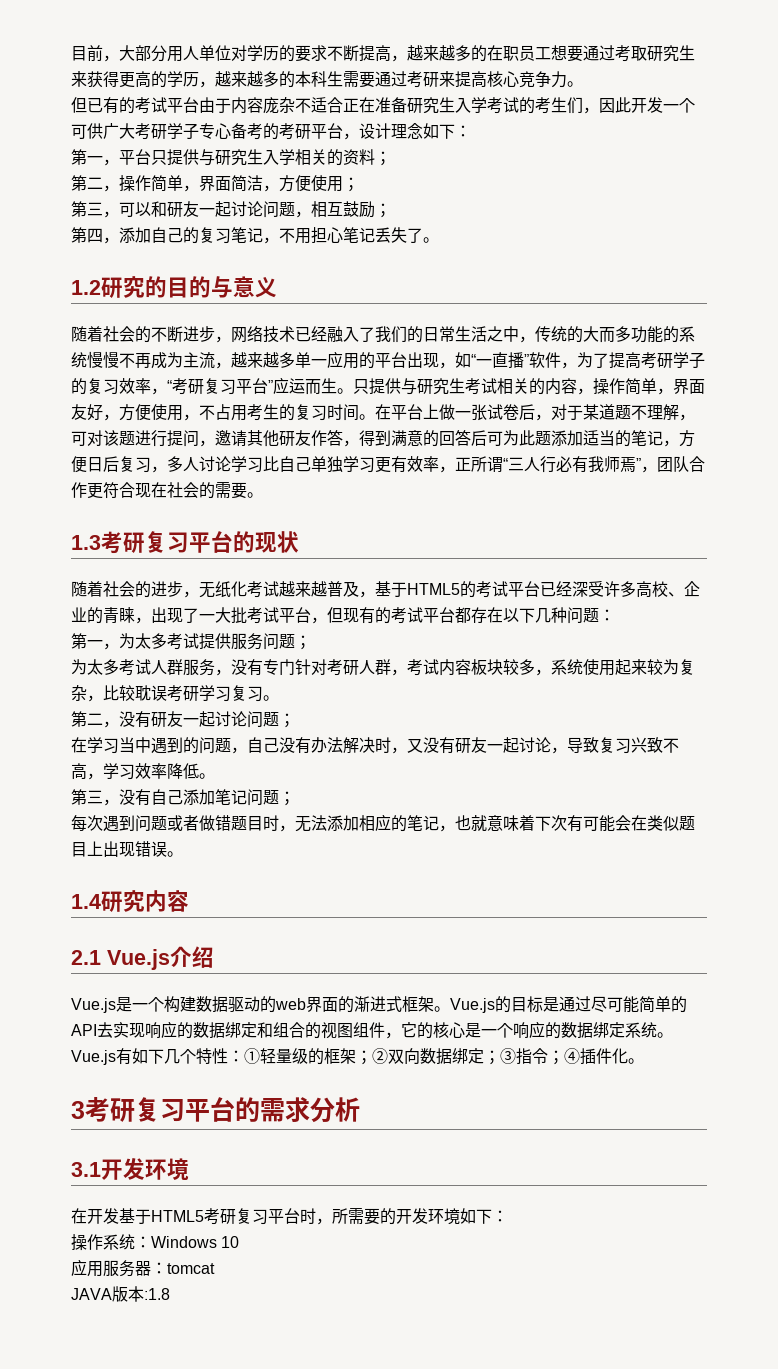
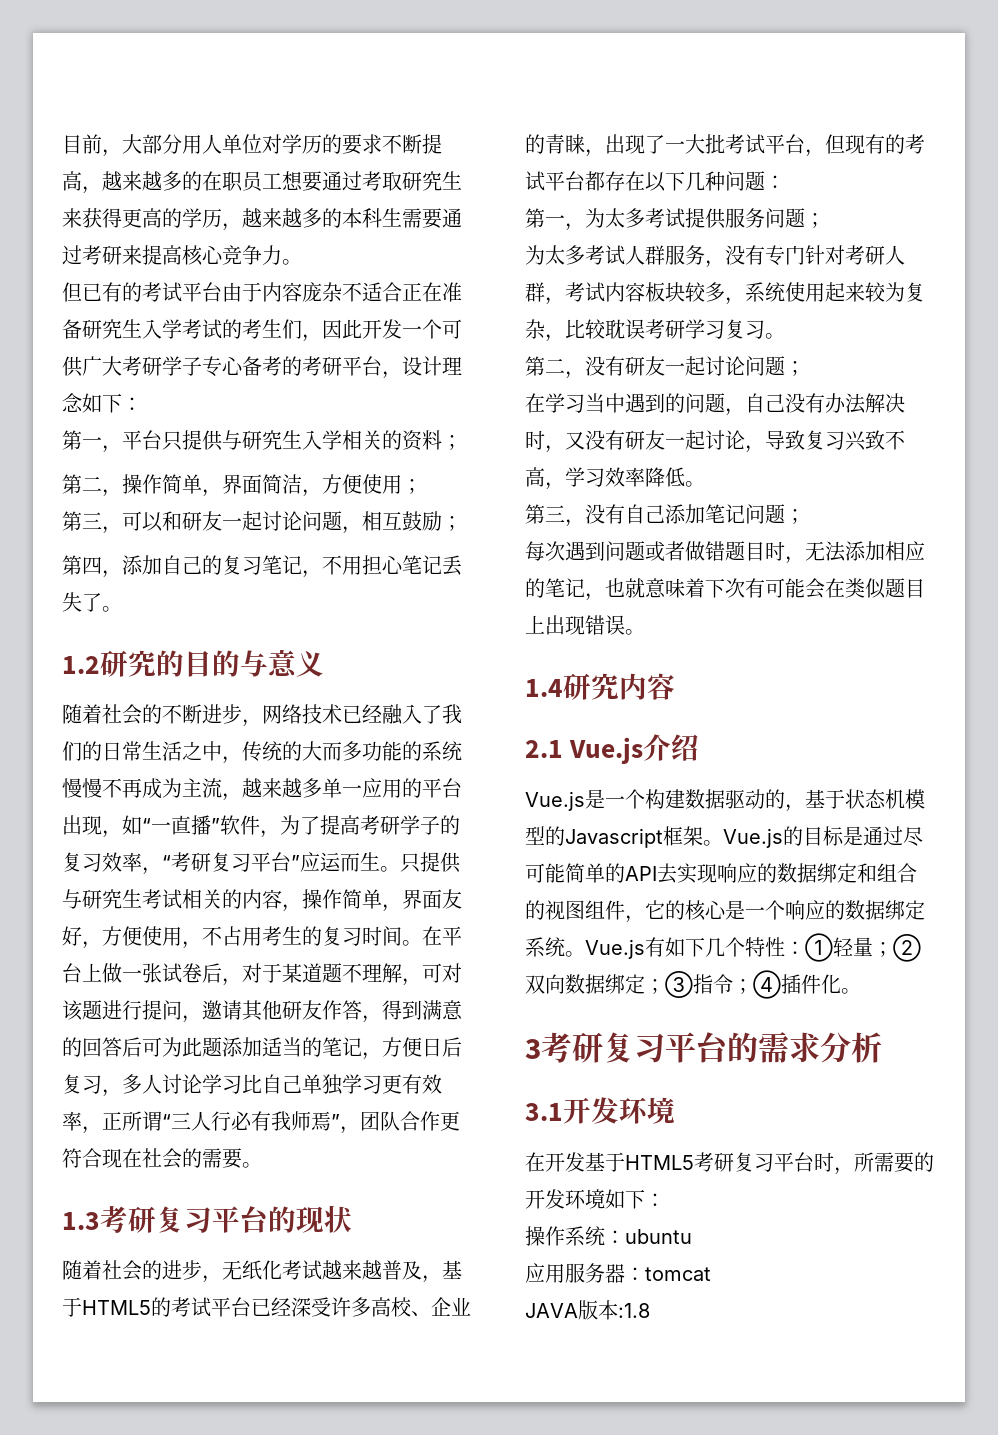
- Vue.js是一个构建数据驱动的web界面的渐进式框架。
+ Vue.js是一个构建数据驱动的，基于状态机模型的Javascript框架。
- Vue.js有如下几个特性：①轻量级的框架；②双向数据绑定；③指令；④插件化。
+ Vue.js有如下几个特性：①轻量；②双向数据绑定；③指令；④插件化。
- 操作系统：Windows 10
+ 操作系统：ubuntu

